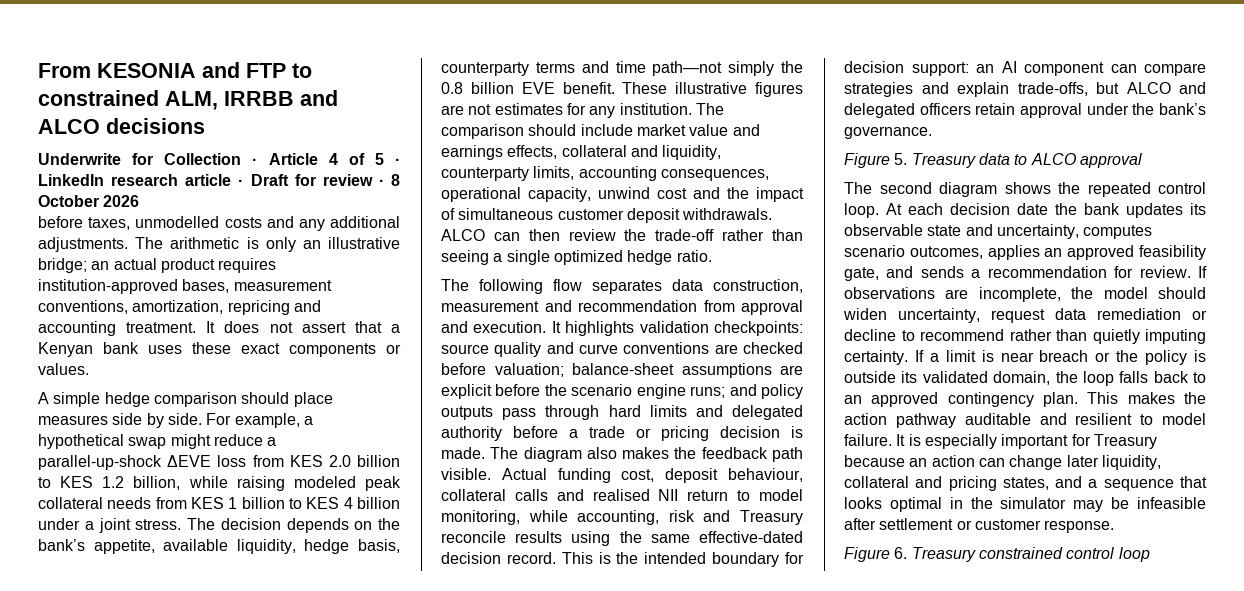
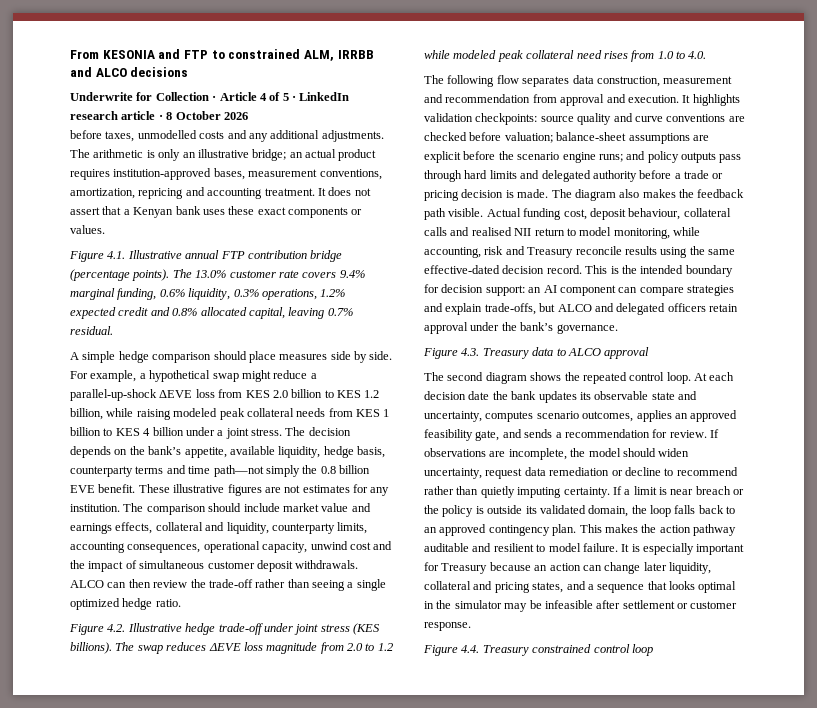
- Underwrite for Collection · Article 4 of 5 · LinkedIn research article · Draft for review · 8 October 2026
+ Underwrite for Collection · Article 4 of 5 · LinkedIn research article · 8 October 2026
+ Figure 4.1. Illustrative annual FTP contribution bridge (percentage points). The 13.0% customer rate covers 9.4% marginal funding, 0.6% liquidity, 0.3% operations, 1.2% expected credit and 0.8% allocated capital, leaving 0.7% residual.
+ Figure 4.2. Illustrative hedge trade-off under joint stress (KES billions). The swap reduces ΔEVE loss magnitude from 2.0 to 1.2 while modeled peak collateral need rises from 1.0 to 4.0.
- Figure 5. Treasury data to ALCO approval
+ Figure 4.3. Treasury data to ALCO approval
- Figure 6. Treasury constrained control loop
+ Figure 4.4. Treasury constrained control loop

